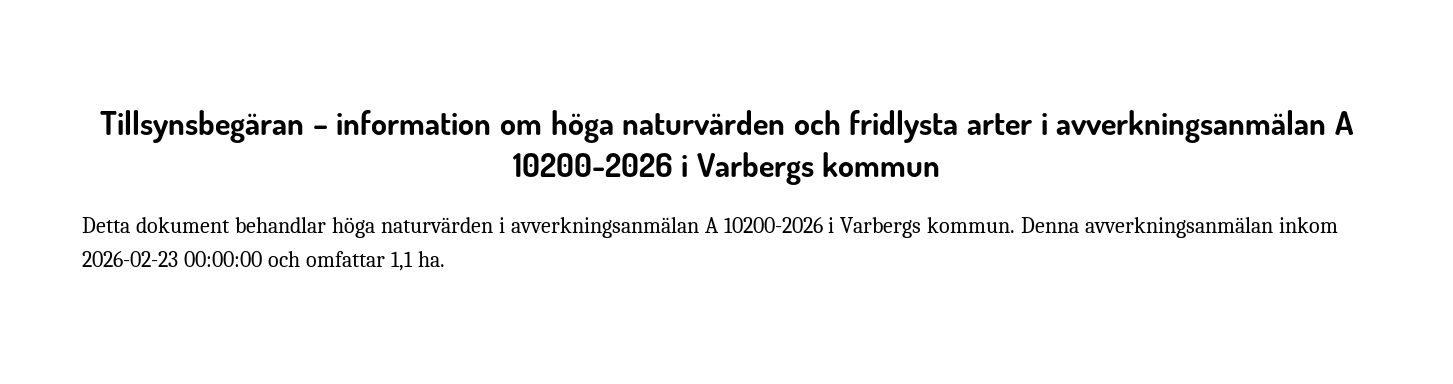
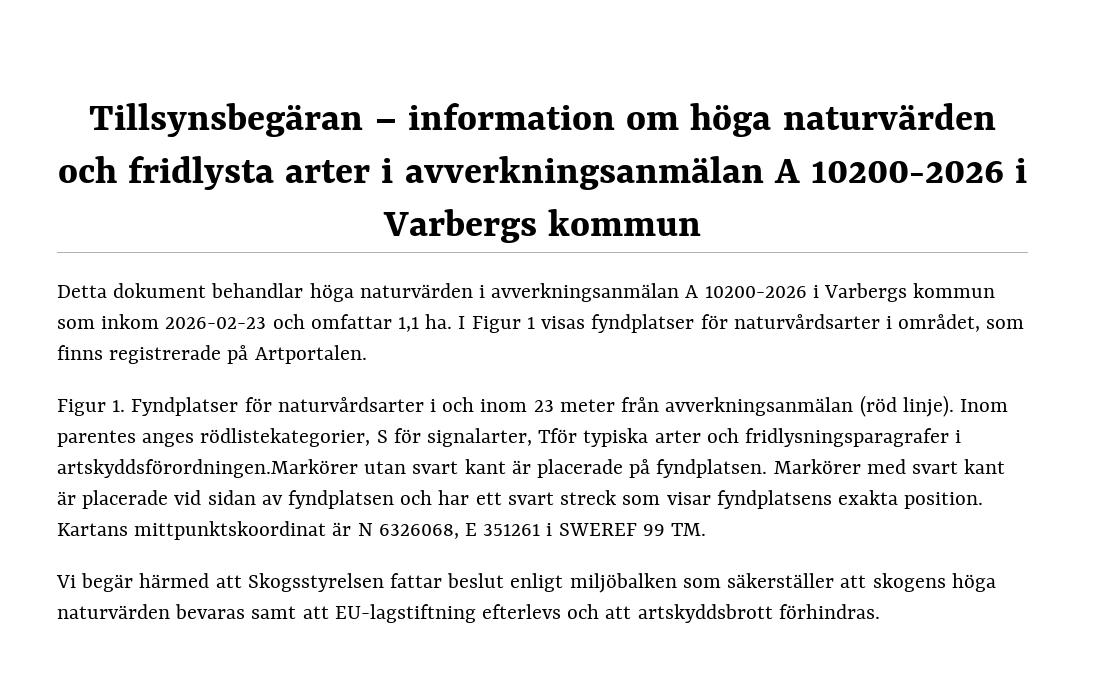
- Detta dokument behandlar höga naturvärden i avverkningsanmälan A 10200-2026 i Varbergs kommun. Denna avverkningsanmälan inkom 2026-02-23 00:00:00 och omfattar 1,1 ha.
+ Detta dokument behandlar höga naturvärden i avverkningsanmälan A 10200-2026 i Varbergs kommun som inkom 2026-02-23 och omfattar 1,1 ha.
+ I Figur 1 visas fyndplatser för naturvårdsarter i området, som finns registrerade på Artportalen.
+ Figur 1. Fyndplatser för naturvårdsarter i och inom 23 meter från avverkningsanmälan (röd linje). Inom parentes anges rödlistekategorier, S för signalarter, Tför typiska arter och fridlysningsparagrafer i artskyddsförordningen.Markörer utan svart kant är placerade på fyndplatsen. Markörer med svart kant är placerade vid sidan av fyndplatsen och har ett svart streck som visar fyndplatsens exakta position. Kartans mittpunktskoordinat är N 6326068, E 351261 i SWEREF 99 TM.
+ Vi begär härmed att Skogsstyrelsen fattar beslut enligt miljöbalken som säkerställer att skogens höga naturvärden bevaras samt att EU-lagstiftning efterlevs och att artskyddsbrott förhindras.

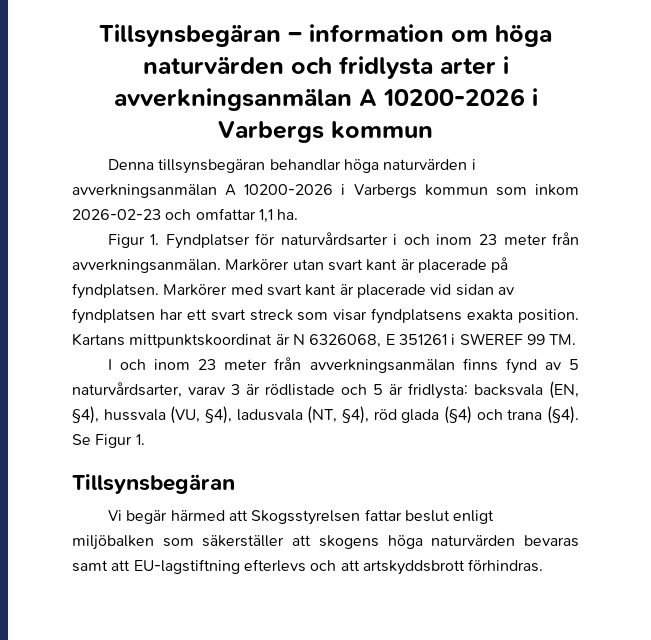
- Detta dokument behandlar höga naturvärden i avverkningsanmälan A 10200-2026 i Varbergs kommun som inkom 2026-02-23 och omfattar 1,1 ha. I Figur 1 visas fyndplatser för naturvårdsarter i området, som finns registrerade på Artportalen.
+ Denna tillsynsbegäran behandlar höga naturvärden i avverkningsanmälan A 10200-2026 i Varbergs kommun som inkom 2026-02-23 och omfattar 1,1 ha.
- Figur 1. Fyndplatser för naturvårdsarter i och inom 23 meter från avverkningsanmälan (röd linje). Inom parentes anges rödlistekategorier, S för signalarter, Tför typiska arter och fridlysningsparagrafer i artskyddsförordningen.Markörer utan svart kant är placerade på fyndplatsen.
+ Figur 1. Fyndplatser för naturvårdsarter i och inom 23 meter från avverkningsanmälan. Markörer utan svart kant är placerade på fyndplatsen.
- Markörer med svart kant är placerade vid sidan av fyndplatsen och har ett svart streck som visar fyndplatsens exakta position.
+ Markörer med svart kant är placerade vid sidan av fyndplatsen har ett svart streck som visar fyndplatsens exakta position.
+ I och inom 23 meter från avverkningsanmälan finns fynd av 5 naturvårdsarter, varav 3 är rödlistade och 5 är fridlysta: backsvala (EN, §4), hussvala (VU, §4), ladusvala (NT, §4), röd glada (§4) och trana (§4). Se Figur 1.
+ Tillsynsbegäran

